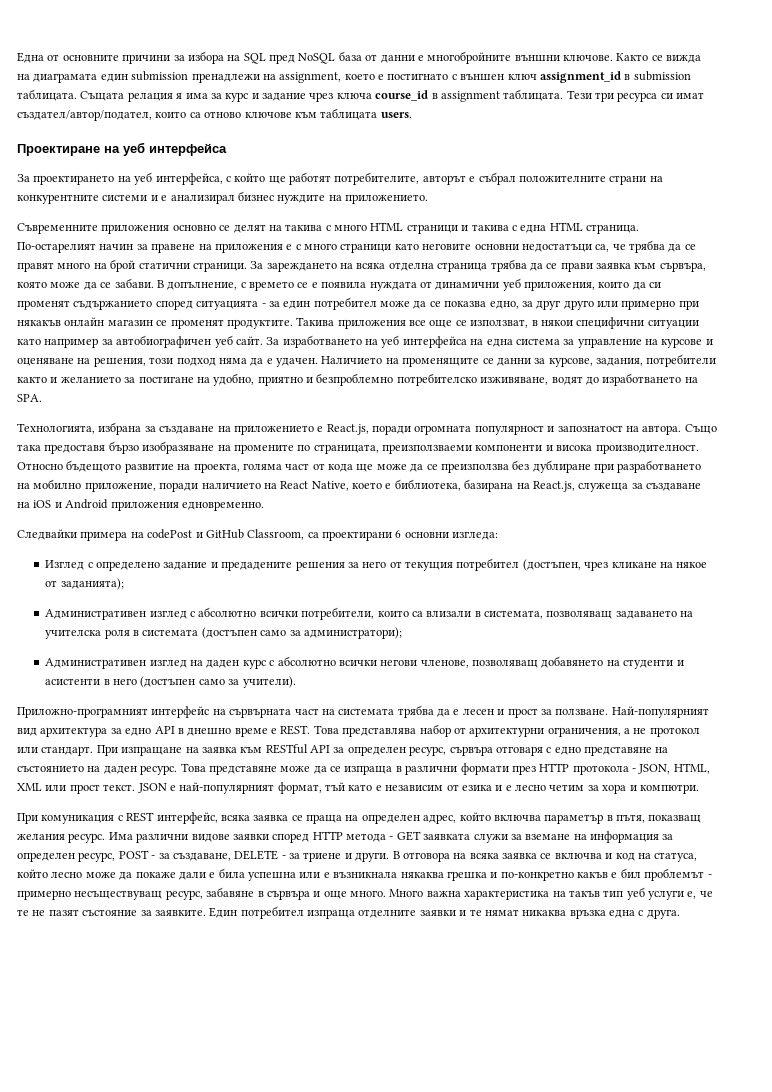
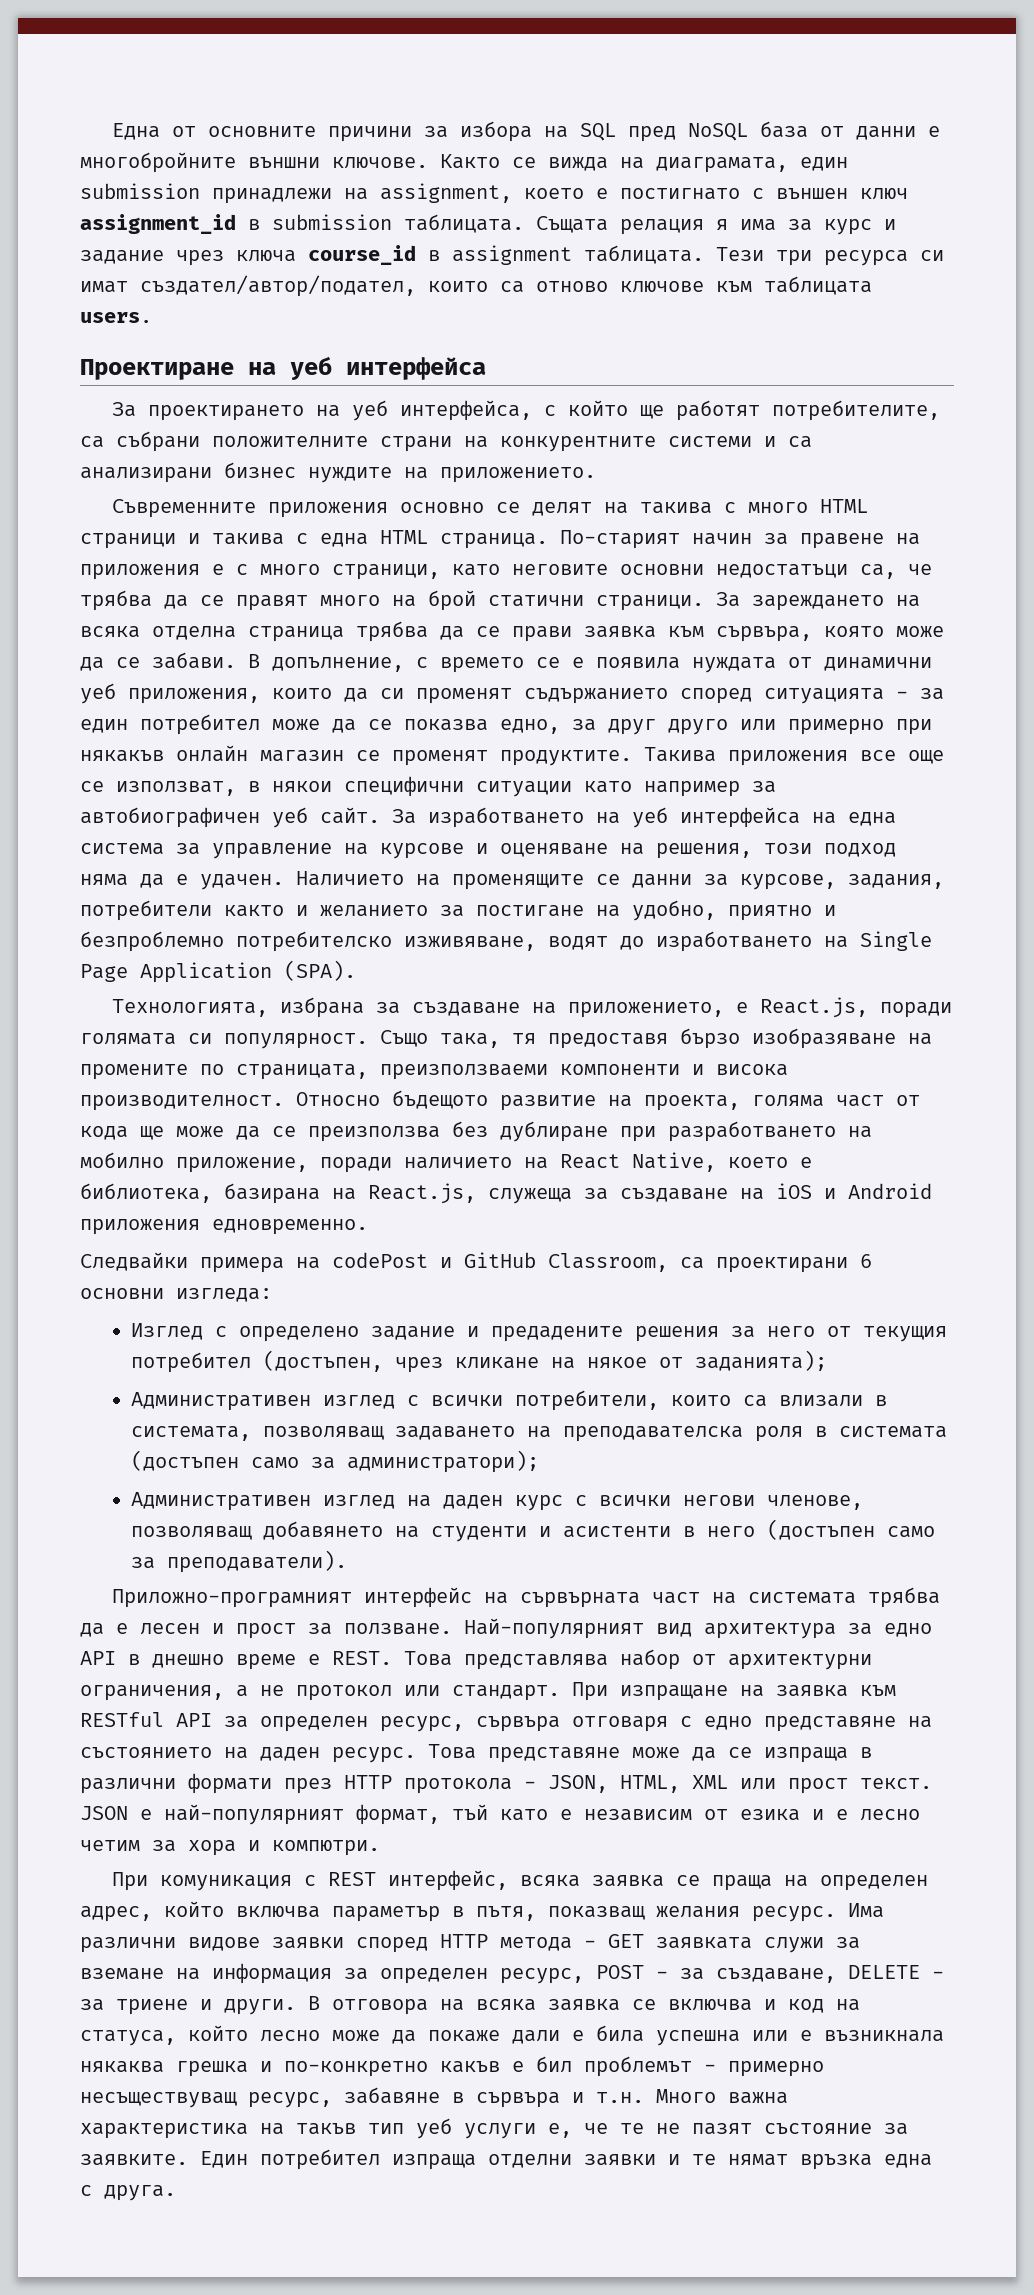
- Както се вижда на диаграмата един submission пренадлежи на assignment, което е постигнато с външен ключ assignment_id в submission таблицата.
+ Както се вижда на диаграмата, един submission принадлежи на assignment, което е постигнато с външен ключ assignment_id в submission таблицата.
- За проектирането на уеб интерфейса, с който ще работят потребителите, авторът е събрал положителните страни на конкурентните системи и е анализирал бизнес нуждите на приложението.
+ За проектирането на уеб интерфейса, с който ще работят потребителите, са събрани положителните страни на конкурентните системи и са анализирани бизнес нуждите на приложението.
- По-остарелият начин за правене на приложения е с много страници като неговите основни недостатъци са, че трябва да се правят много на брой статични страници.
+ По-старият начин за правене на приложения е с много страници, като неговите основни недостатъци са, че трябва да се правят много на брой статични страници.
- Наличието на променящите се данни за курсове, задания, потребители както и желанието за постигане на удобно, приятно и безпроблемно потребителско изживяване, водят до изработването на SPA.
+ Наличието на променящите се данни за курсове, задания, потребители както и желанието за постигане на удобно, приятно и безпроблемно потребителско изживяване, водят до изработването на Single Page Application (SPA).
- Технологията, избрана за създаване на приложението е React.js, поради огромната популярност и запознатост на автора. Също така предоставя бързо изобразяване на промените по страницата, преизползваеми компоненти и висока производителност.
+ Технологията, избрана за създаване на приложението, е React.js, поради голямата си популярност. Също така, тя предоставя бързо изобразяване на промените по страницата, преизползваеми компоненти и висока производителност.
- Административен изглед с абсолютно всички потребители, които са влизали в системата, позволяващ задаването на учителска роля в системата (достъпен само за администратори);
+ Административен изглед с всички потребители, които са влизали в системата, позволяващ задаването на преподавателска роля в системата (достъпен само за администратори);
- Административен изглед на даден курс с абсолютно всички негови членове, позволяващ добавянето на студенти и асистенти в него (достъпен само за учители).
+ Административен изглед на даден курс с всички негови членове, позволяващ добавянето на студенти и асистенти в него (достъпен само за преподаватели).
- В отговора на всяка заявка се включва и код на статуса, който лесно може да покаже дали е била успешна или е възникнала някаква грешка и по-конкретно какъв е бил проблемът - примерно несъществуващ ресурс, забавяне в сървъра и още много. Много важна характеристика на такъв тип уеб услуги е, че те не пазят състояние за заявките.
+ В отговора на всяка заявка се включва и код на статуса, който лесно може да покаже дали е била успешна или е възникнала някаква грешка и по-конкретно какъв е бил проблемът - примерно несъществуващ ресурс, забавяне в сървъра и т.н. Много важна характеристика на такъв тип уеб услуги е, че те не пазят състояние за заявките.
- Един потребител изпраща отделните заявки и те нямат никаква връзка една с друга.
+ Един потребител изпраща отделни заявки и те нямат връзка една с друга.

